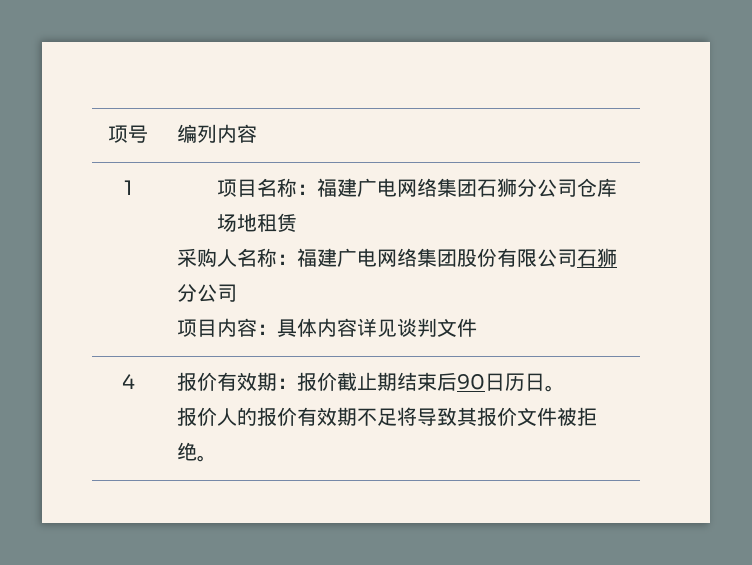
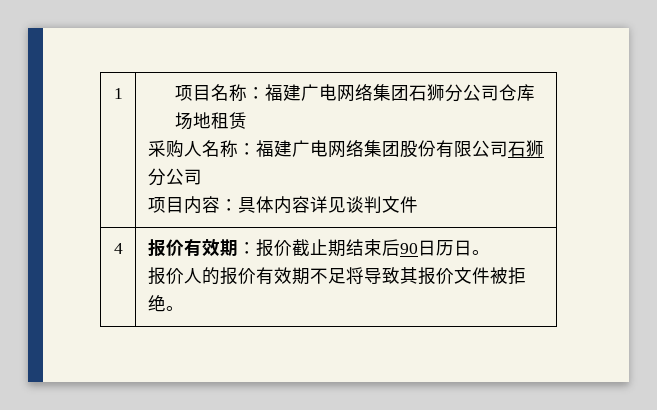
- 项号 | 编列内容

